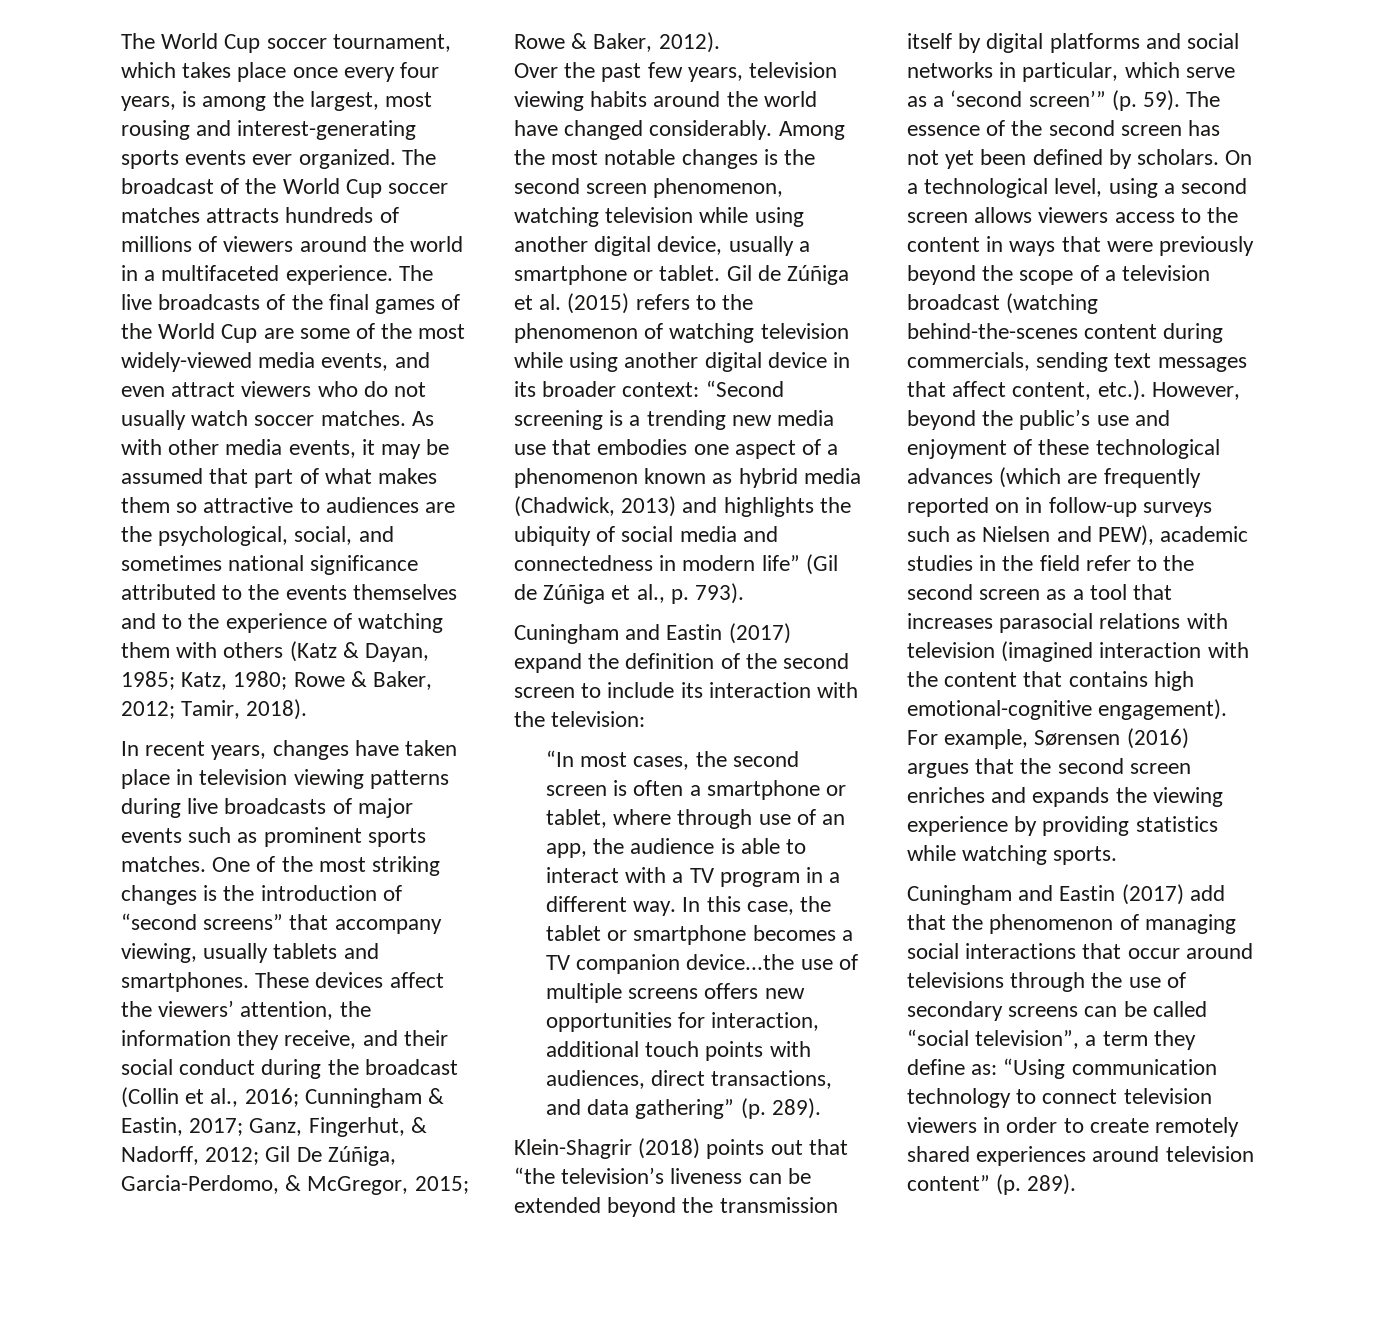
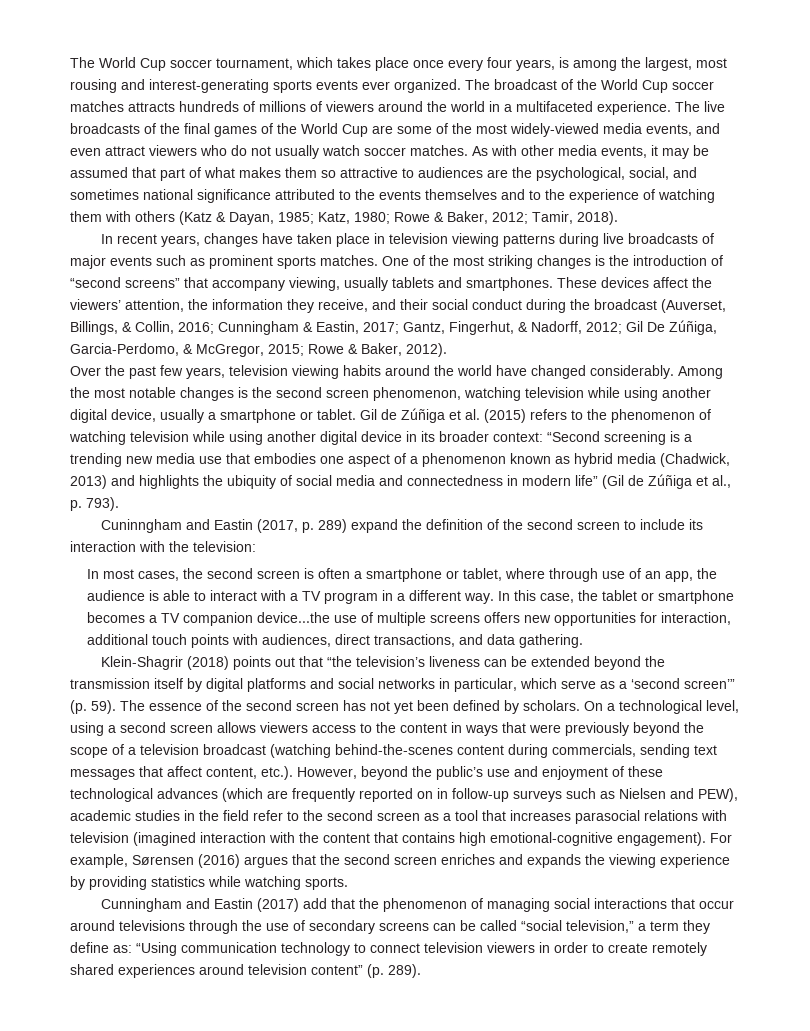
- These devices affect the viewers’ attention, the information they receive, and their social conduct during the broadcast (Collin et al., 2016; Cunningham & Eastin, 2017; Ganz, Fingerhut, & Nadorff, 2012; Gil De Zúñiga, Garcia-Perdomo, & McGregor, 2015; Rowe & Baker, 2012).
+ These devices affect the viewers’ attention, the information they receive, and their social conduct during the broadcast (Auverset, Billings, & Collin, 2016; Cunningham & Eastin, 2017; Gantz, Fingerhut, & Nadorff, 2012; Gil De Zúñiga, Garcia-Perdomo, & McGregor, 2015; Rowe & Baker, 2012).
- Cuningham and Eastin (2017) expand the definition of the second screen to include its interaction with the television:
+ Cuninngham and Eastin (2017, p. 289) expand the definition of the second screen to include its interaction with the television:
- “In most cases, the second screen is often a smartphone or tablet, where through use of an app, the audience is able to interact with a TV program in a different way.
+ In most cases, the second screen is often a smartphone or tablet, where through use of an app, the audience is able to interact with a TV program in a different way.
- In this case, the tablet or smartphone becomes a TV companion device...the use of multiple screens offers new opportunities for interaction, additional touch points with audiences, direct transactions, and data gathering” (p. 289).
+ In this case, the tablet or smartphone becomes a TV companion device...the use of multiple screens offers new opportunities for interaction, additional touch points with audiences, direct transactions, and data gathering.
- Cuningham and Eastin (2017) add that the phenomenon of managing social interactions that occur around televisions through the use of secondary screens can be called “social television”, a term they define as: “Using communication technology to connect television viewers in order to create remotely shared experiences around television content” (p. 289).
+ Cunningham and Eastin (2017) add that the phenomenon of managing social interactions that occur around televisions through the use of secondary screens can be called “social television,” a term they define as: “Using communication technology to connect television viewers in order to create remotely shared experiences around television content” (p. 289).

